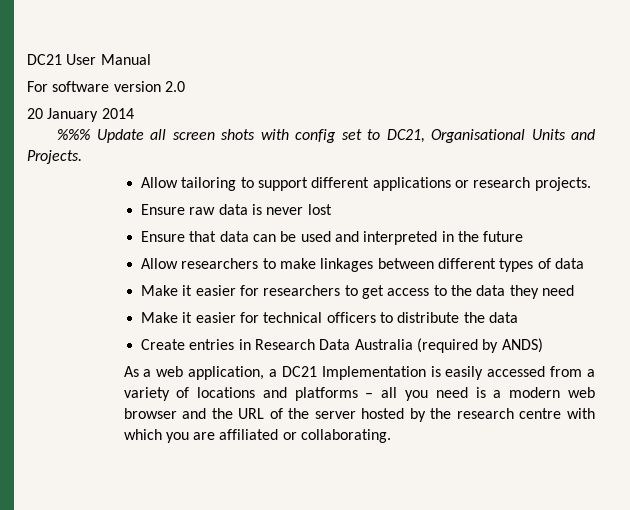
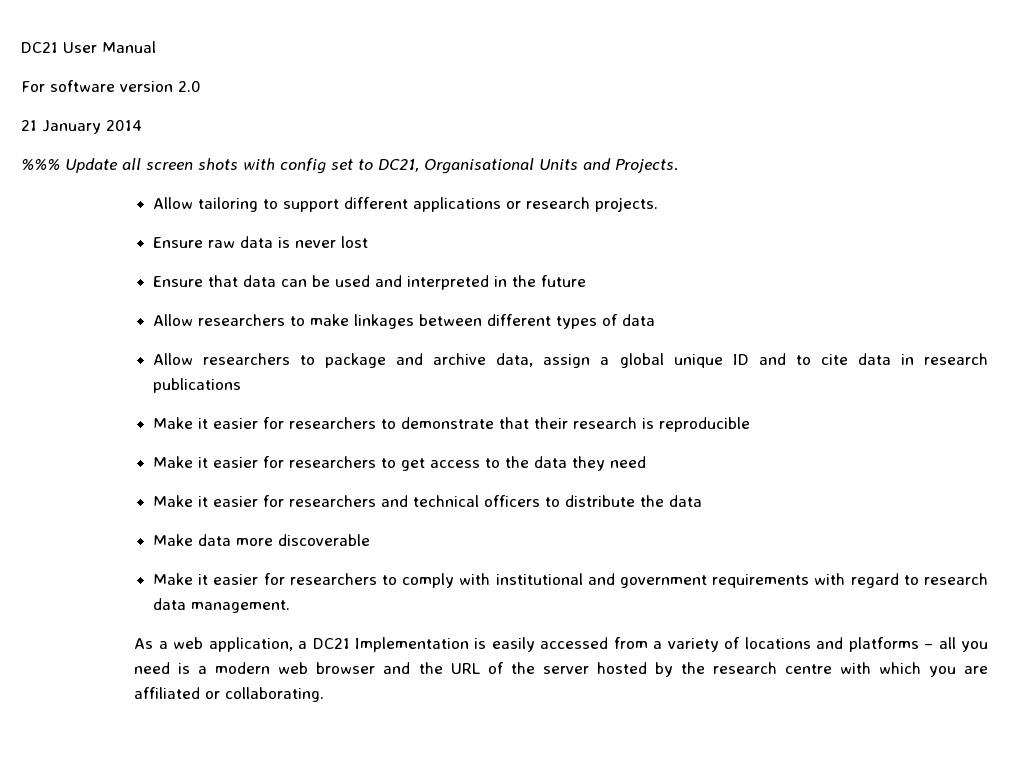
- 20 January 2014
+ 21 January 2014
+ Allow researchers to package and archive data, assign a global unique ID and to cite data in research publications
+ Make it easier for researchers to demonstrate that their research is reproducible
- Make it easier for technical officers to distribute the data
+ Make it easier for researchers and technical officers to distribute the data
- Create entries in Research Data Australia (required by ANDS)
+ Make data more discoverable
+ Make it easier for researchers to comply with institutional and government requirements with regard to research data management.

